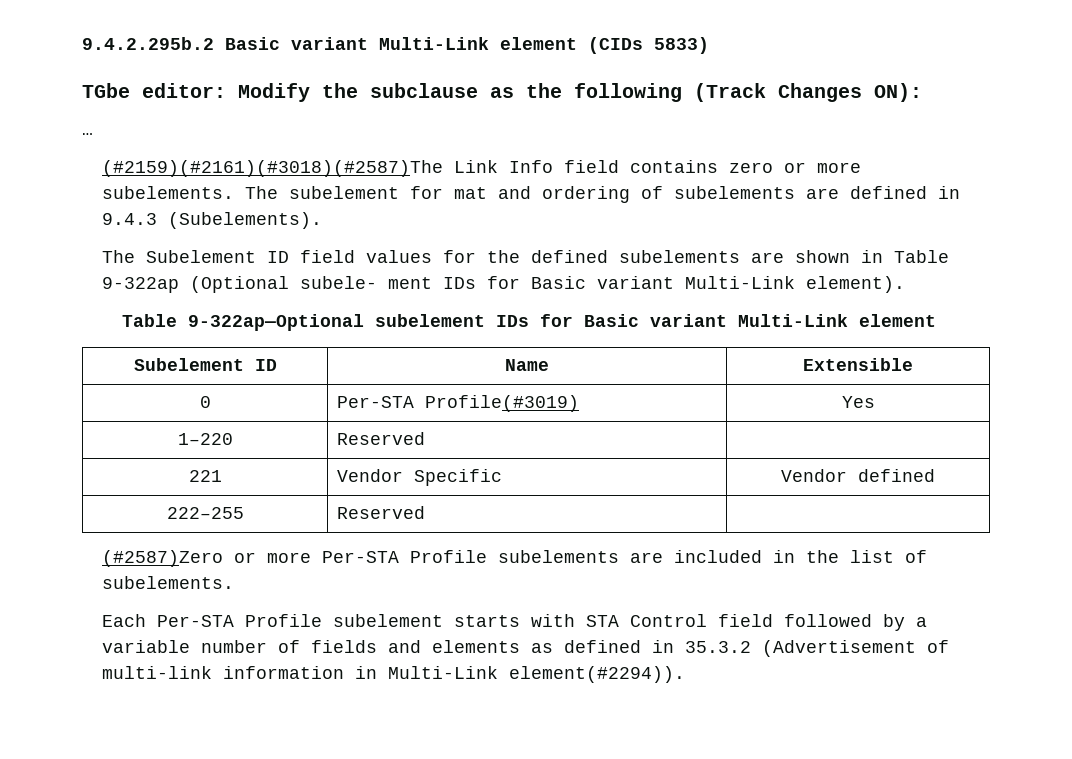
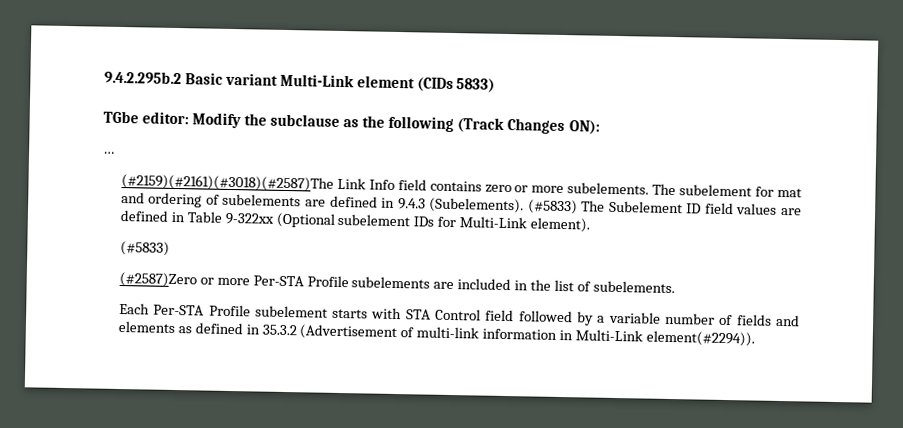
- The subelement for mat and ordering of subelements are defined in 9.4.3 (Subelements).
- The Subelement ID field values for the defined subelements are shown in Table 9-322ap (Optional subele- ment IDs for Basic variant Multi-Link element).
- Table 9-322ap—Optional subelement IDs for Basic variant Multi-Link element
- Subelement ID | Name | Extensible
- 0 | Per-STA Profile(#3019) | Yes
- 1–220 | Reserved |
- 221 | Vendor Specific | Vendor defined
- 222–255 | Reserved |
+ The subelement for mat and ordering of subelements are defined in 9.4.3 (Subelements). (#5833) The Subelement ID field values are defined in Table 9-322xx (Optional subelement IDs for Multi-Link element).
+ (#5833)

